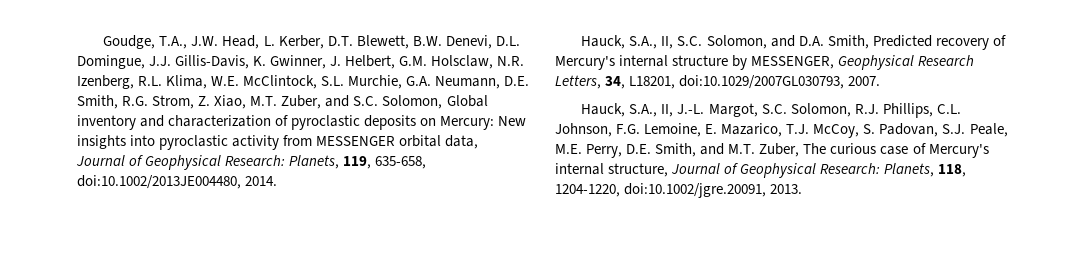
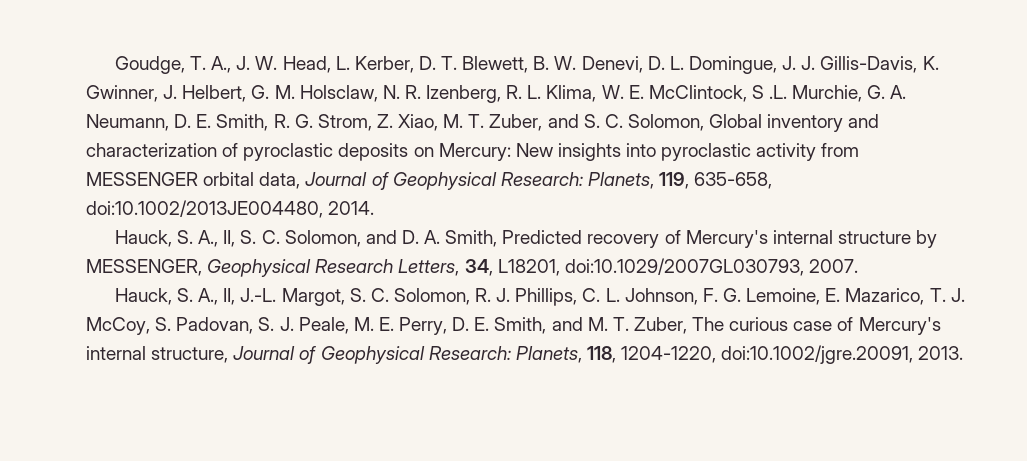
- Goudge, T.A., J.W. Head, L. Kerber, D.T. Blewett, B.W. Denevi, D.L. Domingue, J.J. Gillis-Davis, K. Gwinner, J. Helbert, G.M. Holsclaw, N.R. Izenberg, R.L. Klima, W.E. McClintock, S.L. Murchie, G.A. Neumann, D.E. Smith, R.G. Strom, Z. Xiao, M.T. Zuber, and S.C. Solomon, Global inventory and characterization of pyroclastic deposits on Mercury: New insights into pyroclastic activity from MESSENGER orbital data, Journal of Geophysical Research: Planets, 119, 635-658, doi:10.1002/2013JE004480, 2014.
+ Goudge, T. A., J. W. Head, L. Kerber, D. T. Blewett, B. W. Denevi, D. L. Domingue, J. J. Gillis-Davis, K. Gwinner, J. Helbert, G. M. Holsclaw, N. R. Izenberg, R. L. Klima, W. E. McClintock, S .L. Murchie, G. A. Neumann, D. E. Smith, R. G. Strom, Z. Xiao, M. T. Zuber, and S. C. Solomon, Global inventory and characterization of pyroclastic deposits on Mercury: New insights into pyroclastic activity from MESSENGER orbital data, Journal of Geophysical Research: Planets, 119, 635-658, doi:10.1002/2013JE004480, 2014.
- Hauck, S.A., II, S.C. Solomon, and D.A. Smith, Predicted recovery of Mercury's internal structure by MESSENGER, Geophysical Research Letters, 34, L18201, doi:10.1029/2007GL030793, 2007.
+ Hauck, S. A., II, S. C. Solomon, and D. A. Smith, Predicted recovery of Mercury's internal structure by MESSENGER, Geophysical Research Letters, 34, L18201, doi:10.1029/2007GL030793, 2007.
- Hauck, S.A., II, J.-L. Margot, S.C. Solomon, R.J. Phillips, C.L. Johnson, F.G. Lemoine, E. Mazarico, T.J. McCoy, S. Padovan, S.J. Peale, M.E. Perry, D.E. Smith, and M.T. Zuber, The curious case of Mercury's internal structure, Journal of Geophysical Research: Planets, 118, 1204-1220, doi:10.1002/jgre.20091, 2013.
+ Hauck, S. A., II, J.-L. Margot, S. C. Solomon, R. J. Phillips, C. L. Johnson, F. G. Lemoine, E. Mazarico, T. J. McCoy, S. Padovan, S. J. Peale, M. E. Perry, D. E. Smith, and M. T. Zuber, The curious case of Mercury's internal structure, Journal of Geophysical Research: Planets, 118, 1204-1220, doi:10.1002/jgre.20091, 2013.

